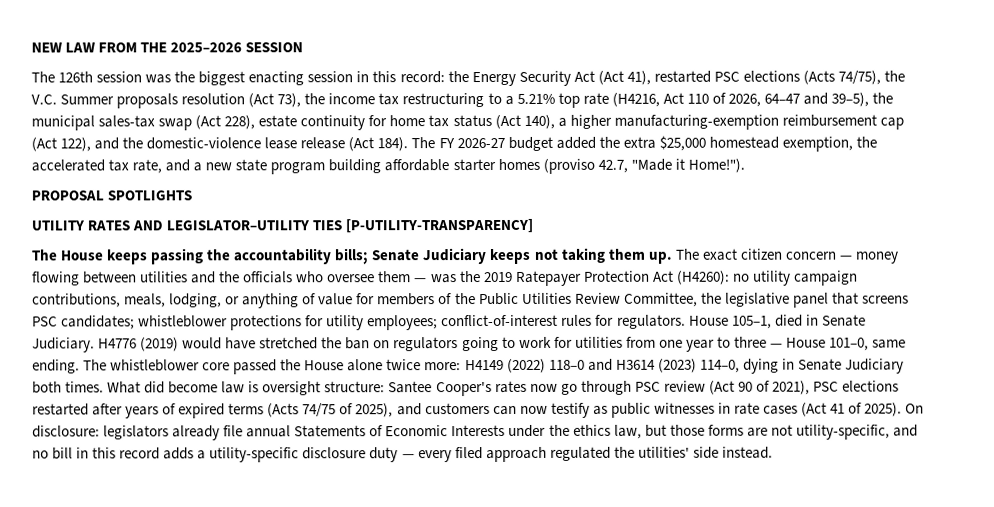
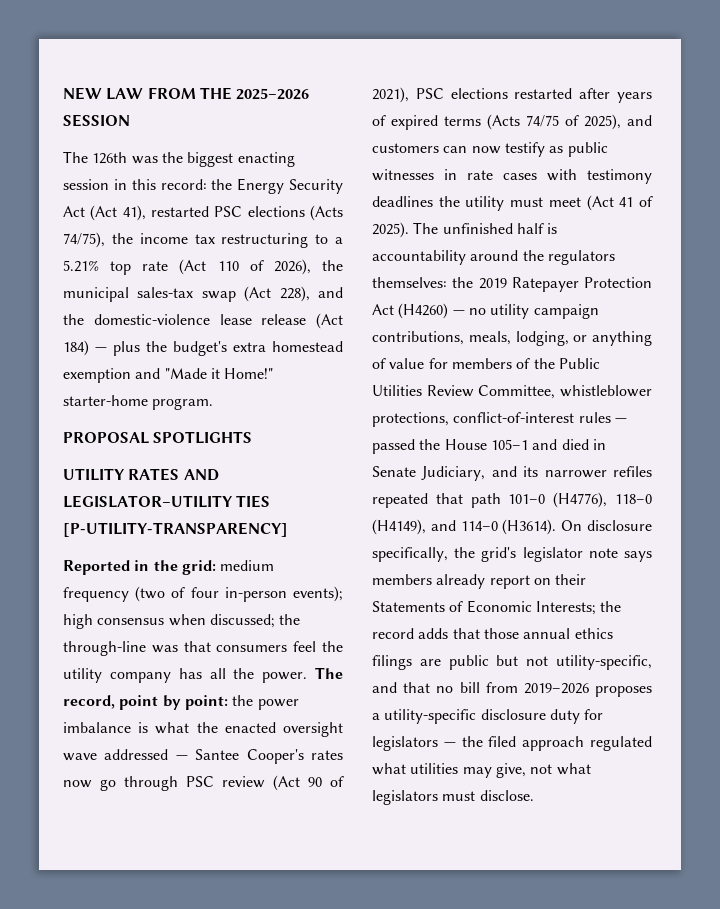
- The 126th session was the biggest enacting session in this record: the Energy Security Act (Act 41), restarted PSC elections (Acts 74/75), the V.C. Summer proposals resolution (Act 73), the income tax restructuring to a 5.21% top rate (H4216, Act 110 of 2026, 64–47 and 39–5), the municipal sales-tax swap (Act 228), estate continuity for home tax status (Act 140), a higher manufacturing-exemption reimbursement cap (Act 122), and the domestic-violence lease release (Act 184). The FY 2026-27 budget added the extra $25,000 homestead exemption, the accelerated tax rate, and a new state program building affordable starter homes (proviso 42.7, "Made it Home!").
+ The 126th was the biggest enacting session in this record: the Energy Security Act (Act 41), restarted PSC elections (Acts 74/75), the income tax restructuring to a 5.21% top rate (Act 110 of 2026), the municipal sales-tax swap (Act 228), and the domestic-violence lease release (Act 184) — plus the budget's extra homestead exemption and "Made it Home!" starter-home program.
- The House keeps passing the accountability bills; Senate Judiciary keeps not taking them up. The exact citizen concern — money flowing between utilities and the officials who oversee them — was the 2019 Ratepayer Protection Act (H4260): no utility campaign contributions, meals, lodging, or anything of value for members of the Public Utilities Review Committee, the legislative panel that screens PSC candidates; whistleblower protections for utility employees; conflict-of-interest rules for regulators. House 105–1, died in Senate Judiciary. H4776 (2019) would have stretched the ban on regulators going to work for utilities from one year to three — House 101–0, same ending. The whistleblower core passed the House alone twice more: H4149 (2022) 118–0 and H3614 (2023) 114–0, dying in Senate Judiciary both times. What did become law is oversight structure: Santee Cooper's rates now go through PSC review (Act 90 of 2021), PSC elections restarted after years of expired terms (Acts 74/75 of 2025), and customers can now testify as public witnesses in rate cases (Act 41 of 2025). On disclosure: legislators already file annual Statements of Economic Interests under the ethics law, but those forms are not utility-specific, and no bill in this record adds a utility-specific disclosure duty — every filed approach regulated the utilities' side instead.
+ Reported in the grid: medium frequency (two of four in-person events); high consensus when discussed; the through-line was that consumers feel the utility company has all the power. The record, point by point: the power imbalance is what the enacted oversight wave addressed — Santee Cooper's rates now go through PSC review (Act 90 of 2021), PSC elections restarted after years of expired terms (Acts 74/75 of 2025), and customers can now testify as public witnesses in rate cases with testimony deadlines the utility must meet (Act 41 of 2025). The unfinished half is accountability around the regulators themselves: the 2019 Ratepayer Protection Act (H4260) — no utility campaign contributions, meals, lodging, or anything of value for members of the Public Utilities Review Committee, whistleblower protections, conflict-of-interest rules — passed the House 105–1 and died in Senate Judiciary, and its narrower refiles repeated that path 101–0 (H4776), 118–0 (H4149), and 114–0 (H3614). On disclosure specifically, the grid's legislator note says members already report on their Statements of Economic Interests; the record adds that those annual ethics filings are public but not utility-specific, and that no bill from 2019–2026 proposes a utility-specific disclosure duty for legislators — the filed approach regulated what utilities may give, not what legislators must disclose.

